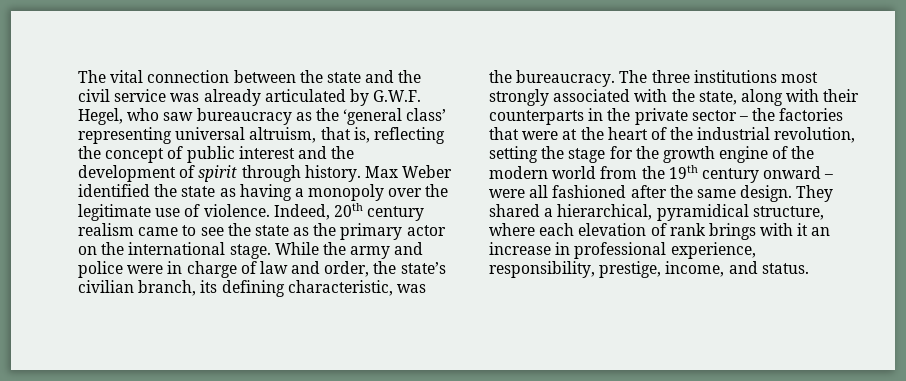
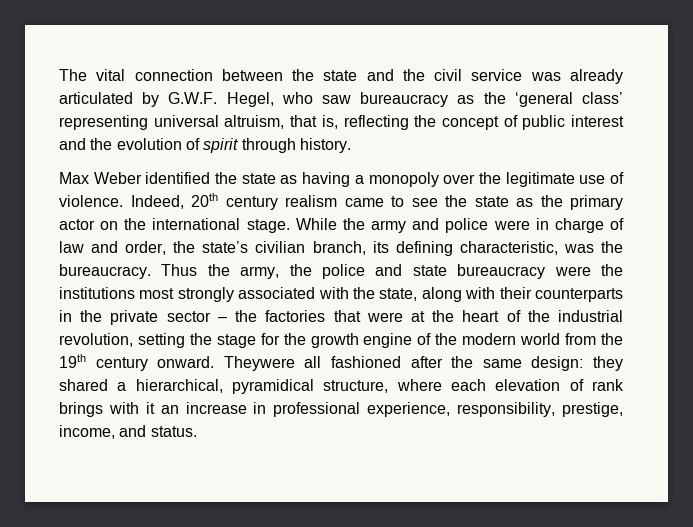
- The vital connection between the state and the civil service was already articulated by G.W.F. Hegel, who saw bureaucracy as the ‘general class’ representing universal altruism, that is, reflecting the concept of public interest and the development of spirit through history. Max Weber identified the state as having a monopoly over the legitimate use of violence.
+ The vital connection between the state and the civil service was already articulated by G.W.F. Hegel, who saw bureaucracy as the ‘general class’ representing universal altruism, that is, reflecting the concept of public interest and the evolution of spirit through history.
+ Max Weber identified the state as having a monopoly over the legitimate use of violence.
- The three institutions most strongly associated with the state, along with their counterparts in the private sector – the factories that were at the heart of the industrial revolution, setting the stage for the growth engine of the modern world from the 19th century onward – were all fashioned after the same design. They shared a hierarchical, pyramidical structure, where each elevation of rank brings with it an increase in professional experience, responsibility, prestige, income, and status.
+ Thus the army, the police and state bureaucracy were the institutions most strongly associated with the state, along with their counterparts in the private sector – the factories that were at the heart of the industrial revolution, setting the stage for the growth engine of the modern world from the 19th century onward. Theywere all fashioned after the same design: they shared a hierarchical, pyramidical structure, where each elevation of rank brings with it an increase in professional experience, responsibility, prestige, income, and status.

